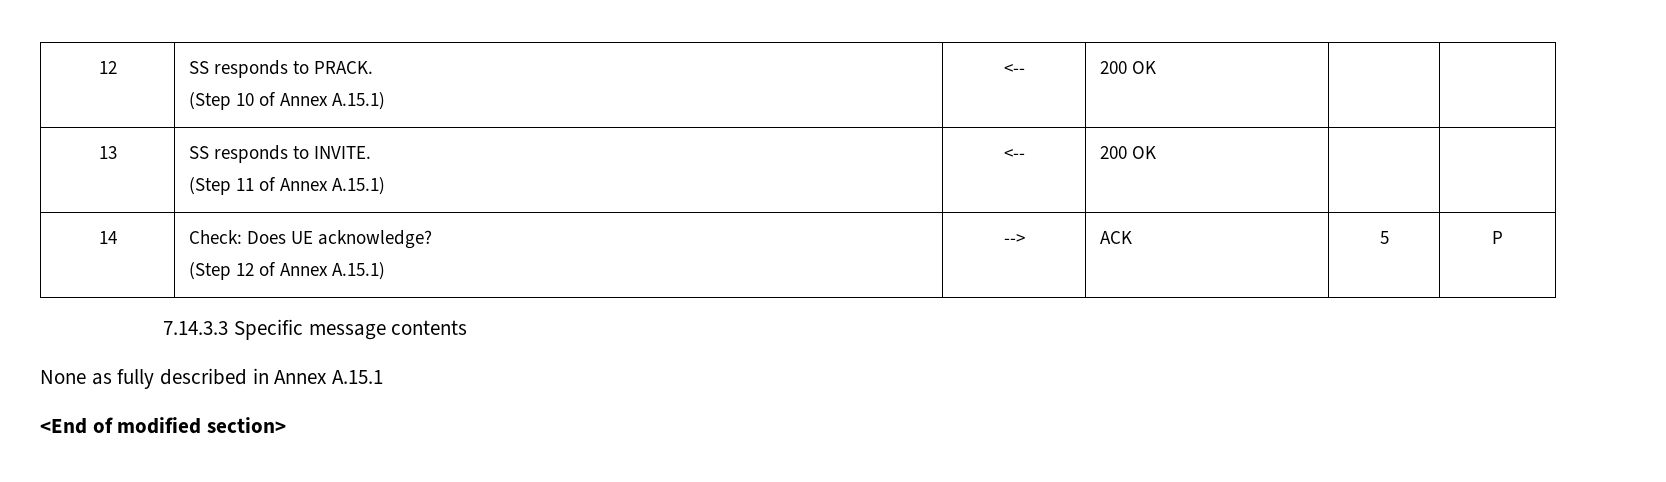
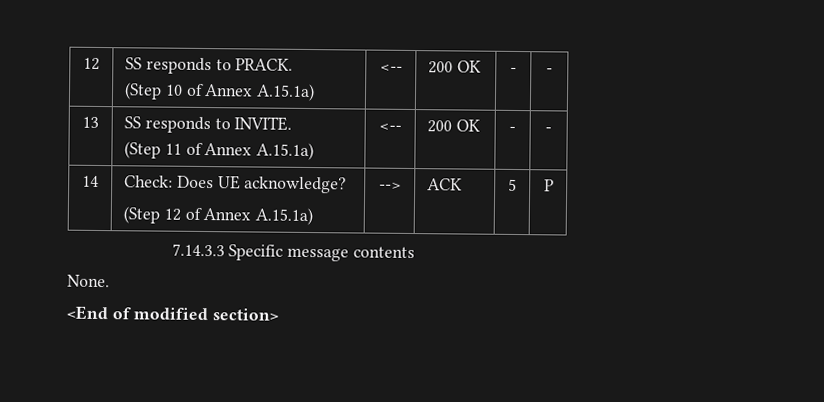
  12 | SS responds to PRACK.
- (Step 10 of Annex A.15.1) | <-- | 200 OK | |
+ (Step 10 of Annex A.15.1a) | <-- | 200 OK | - | -
  13 | SS responds to INVITE.
- (Step 11 of Annex A.15.1) | <-- | 200 OK | |
+ (Step 11 of Annex A.15.1a) | <-- | 200 OK | - | -
  14 | Check: Does UE acknowledge?
- (Step 12 of Annex A.15.1) | --> | ACK | 5 | P
+ (Step 12 of Annex A.15.1a) | --> | ACK | 5 | P
- None as fully described in Annex A.15.1
+ None.

